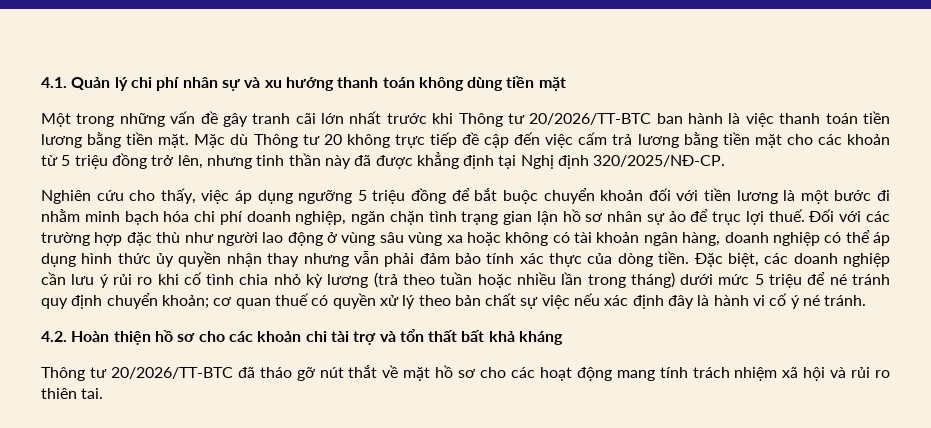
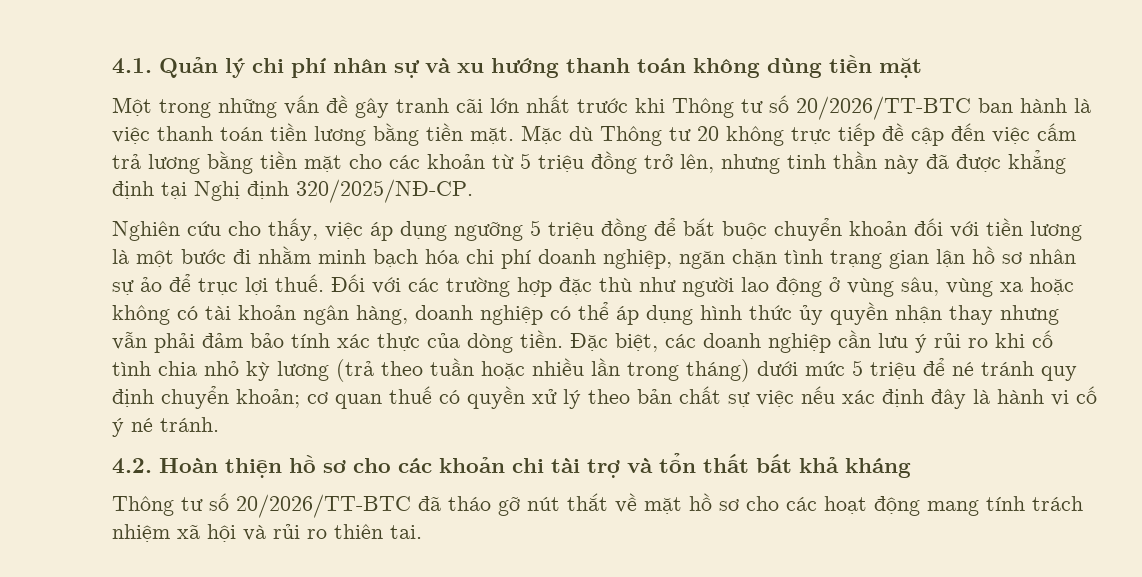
- Một trong những vấn đề gây tranh cãi lớn nhất trước khi Thông tư 20/2026/TT-BTC ban hành là việc thanh toán tiền lương bằng tiền mặt.
+ Một trong những vấn đề gây tranh cãi lớn nhất trước khi Thông tư số 20/2026/TT-BTC ban hành là việc thanh toán tiền lương bằng tiền mặt.
- Đối với các trường hợp đặc thù như người lao động ở vùng sâu vùng xa hoặc không có tài khoản ngân hàng, doanh nghiệp có thể áp dụng hình thức ủy quyền nhận thay nhưng vẫn phải đảm bảo tính xác thực của dòng tiền.
+ Đối với các trường hợp đặc thù như người lao động ở vùng sâu, vùng xa hoặc không có tài khoản ngân hàng, doanh nghiệp có thể áp dụng hình thức ủy quyền nhận thay nhưng vẫn phải đảm bảo tính xác thực của dòng tiền.
- Thông tư 20/2026/TT-BTC đã tháo gỡ nút thắt về mặt hồ sơ cho các hoạt động mang tính trách nhiệm xã hội và rủi ro thiên tai.
+ Thông tư số 20/2026/TT-BTC đã tháo gỡ nút thắt về mặt hồ sơ cho các hoạt động mang tính trách nhiệm xã hội và rủi ro thiên tai.

